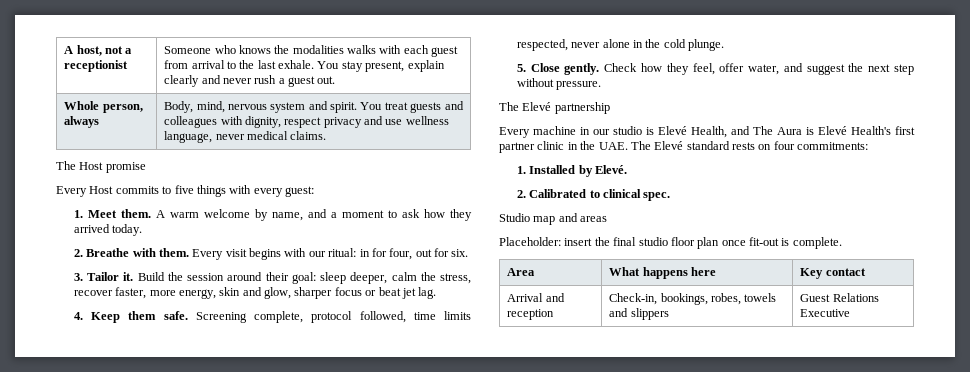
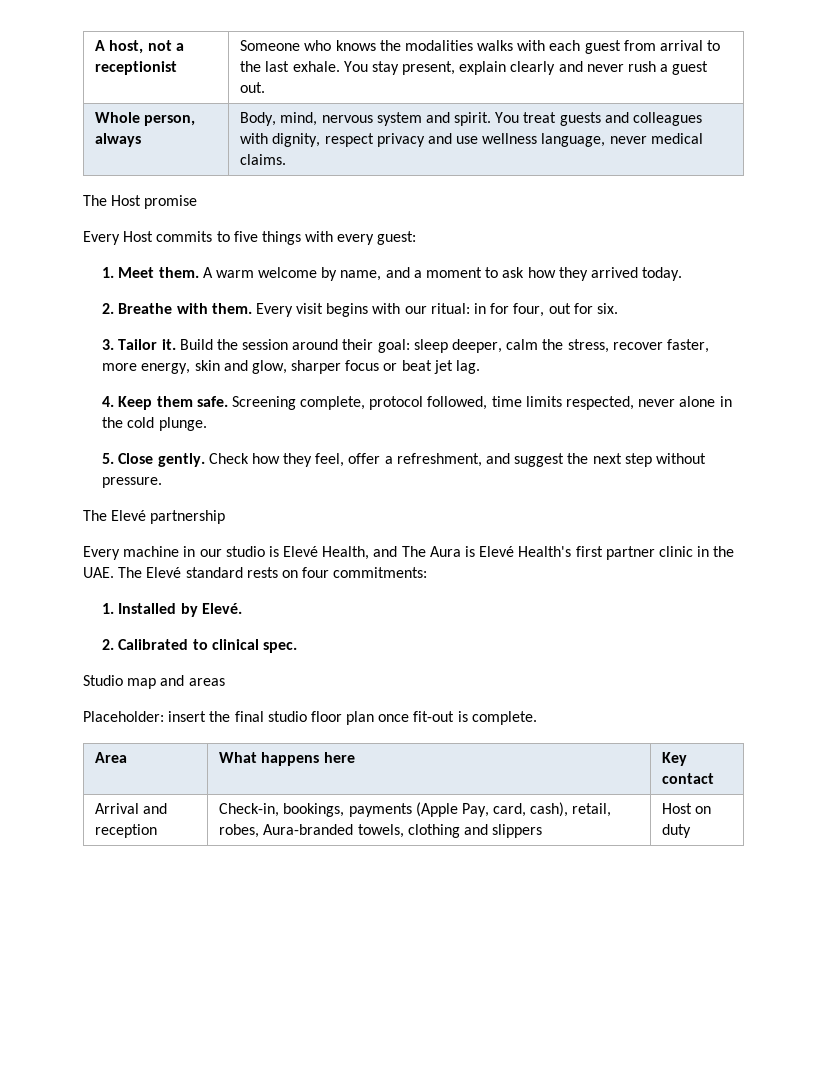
- Check how they feel, offer water, and suggest the next step without pressure.
+ Check how they feel, offer a refreshment, and suggest the next step without pressure.
- Arrival and reception | Check-in, bookings, robes, towels and slippers | Guest Relations Executive
+ Arrival and reception | Check-in, bookings, payments (Apple Pay, card, cash), retail, robes, Aura-branded towels, clothing and slippers | Host on duty

